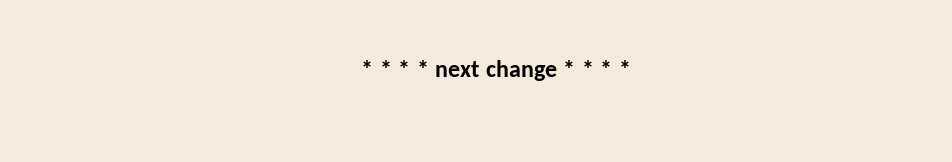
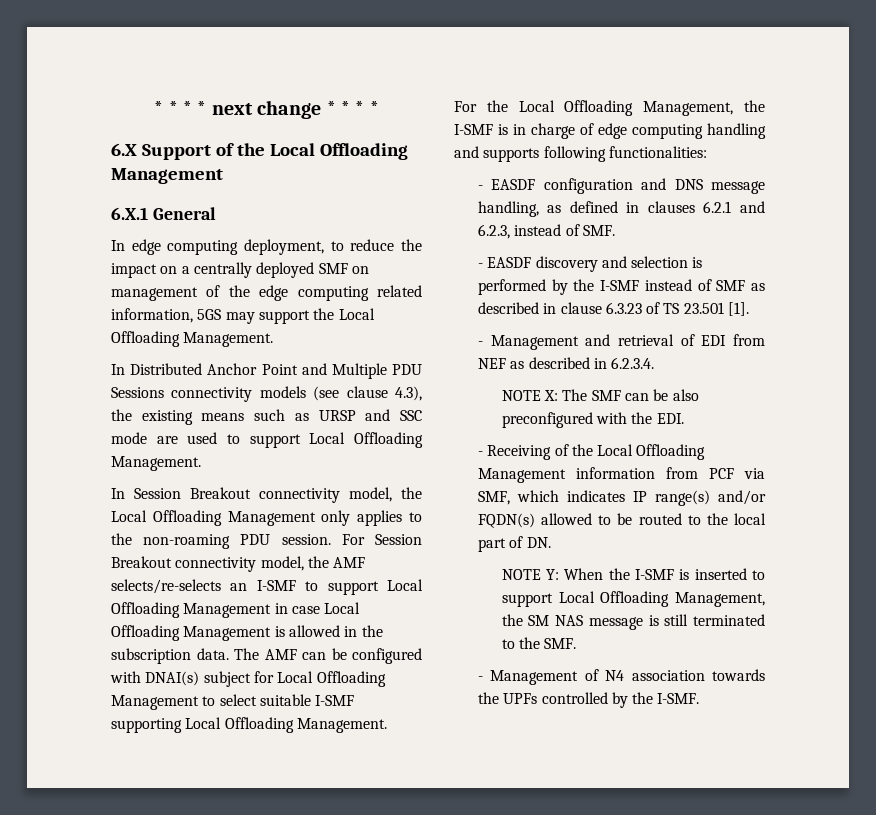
+ 6.X Support of the Local Offloading Management
+ 6.X.1 General
+ In edge computing deployment, to reduce the impact on a centrally deployed SMF on management of the edge computing related information, 5GS may support the Local Offloading Management.
+ In Distributed Anchor Point and Multiple PDU Sessions connectivity models (see clause 4.3), the existing means such as URSP and SSC mode are used to support Local Offloading Management.
+ In Session Breakout connectivity model, the Local Offloading Management only applies to the non-roaming PDU session. For Session Breakout connectivity model, the AMF selects/re-selects an I-SMF to support Local Offloading Management in case Local Offloading Management is allowed in the subscription data. The AMF can be configured with DNAI(s) subject for Local Offloading Management to select suitable I-SMF supporting Local Offloading Management.
+ For the Local Offloading Management, the I-SMF is in charge of edge computing handling and supports following functionalities:
+ - EASDF configuration and DNS message handling, as defined in clauses 6.2.1 and 6.2.3, instead of SMF.
+ - EASDF discovery and selection is performed by the I-SMF instead of SMF as described in clause 6.3.23 of TS 23.501 [1].
+ - Management and retrieval of EDI from NEF as described in 6.2.3.4.
+ NOTE X: The SMF can be also preconfigured with the EDI.
+ - Receiving of the Local Offloading Management information from PCF via SMF, which indicates IP range(s) and/or FQDN(s) allowed to be routed to the local part of DN.
+ NOTE Y: When the I-SMF is inserted to support Local Offloading Management, the SM NAS message is still terminated to the SMF.
+ - Management of N4 association towards the UPFs controlled by the I-SMF.

